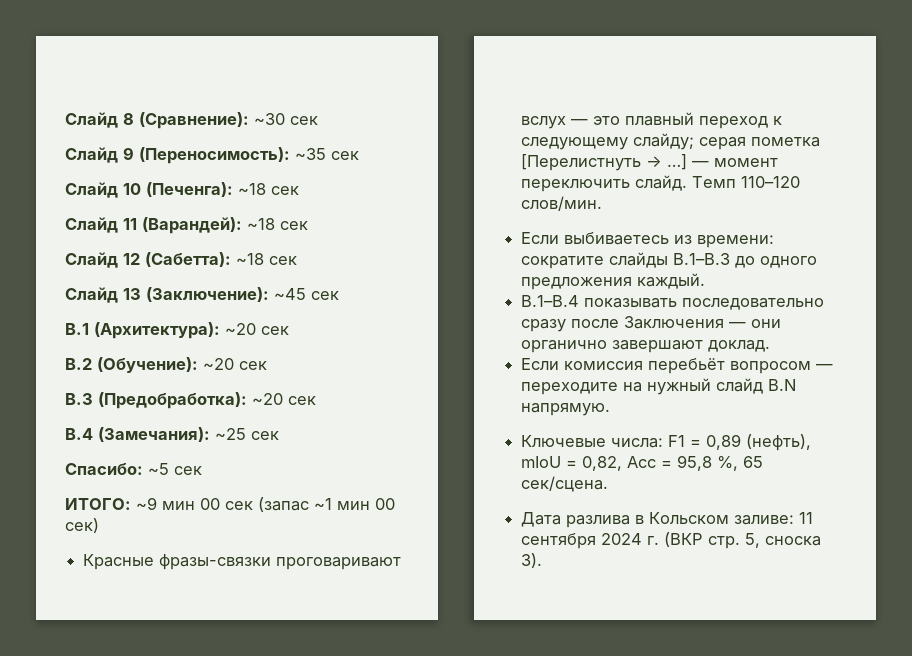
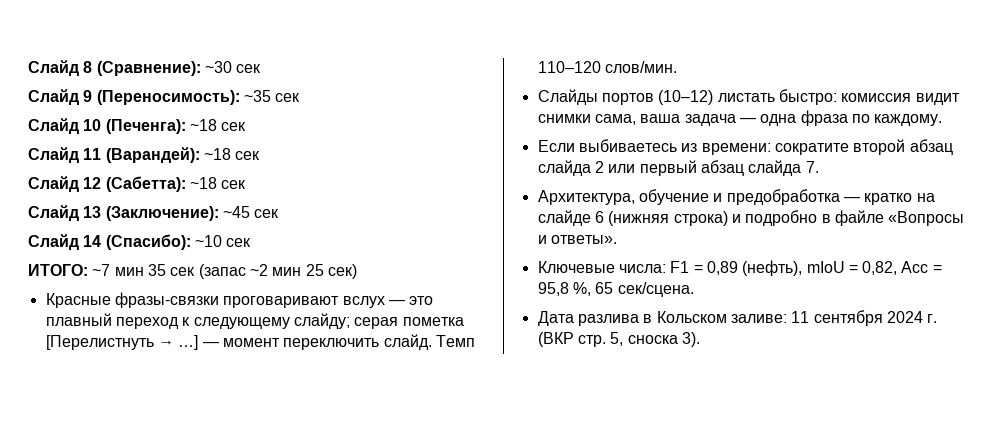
- В.1 (Архитектура): ~20 сек
- В.2 (Обучение): ~20 сек
- В.3 (Предобработка): ~20 сек
- В.4 (Замечания): ~25 сек
- Спасибо: ~5 сек
- ИТОГО: ~9 мин 00 сек (запас ~1 мин 00 сек)
+ Слайд 14 (Спасибо): ~10 сек
+ ИТОГО: ~7 мин 35 сек (запас ~2 мин 25 сек)
+ Слайды портов (10–12) листать быстро: комиссия видит снимки сама, ваша задача — одна фраза по каждому.
- Если выбиваетесь из времени: сократите слайды В.1–В.3 до одного предложения каждый.
- В.1–В.4 показывать последовательно сразу после Заключения — они органично завершают доклад.
- Если комиссия перебьёт вопросом — переходите на нужный слайд В.N напрямую.
+ Если выбиваетесь из времени: сократите второй абзац слайда 2 или первый абзац слайда 7.
+ Архитектура, обучение и предобработка — кратко на слайде 6 (нижняя строка) и подробно в файле «Вопросы и ответы».

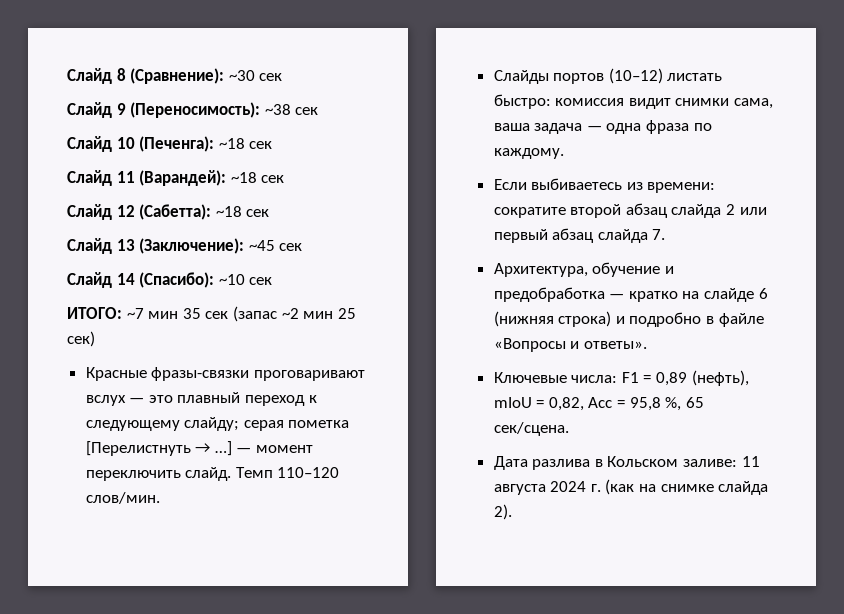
- Слайд 9 (Переносимость): ~35 сек
+ Слайд 9 (Переносимость): ~38 сек
- Дата разлива в Кольском заливе: 11 сентября 2024 г. (ВКР стр. 5, сноска 3).
+ Дата разлива в Кольском заливе: 11 августа 2024 г. (как на снимке слайда 2).

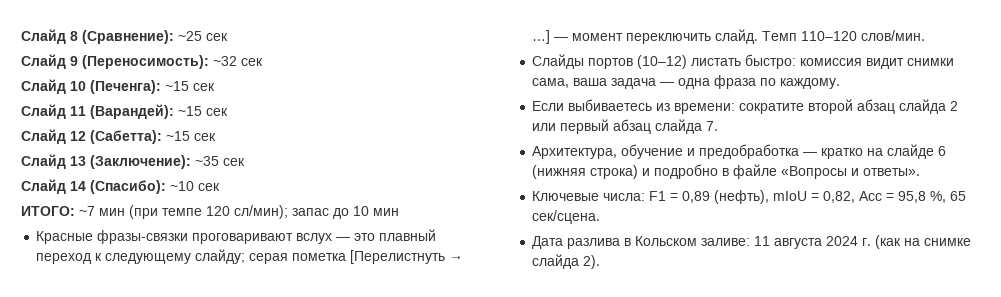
- Слайд 8 (Сравнение): ~30 сек
+ Слайд 8 (Сравнение): ~25 сек
- Слайд 9 (Переносимость): ~38 сек
+ Слайд 9 (Переносимость): ~32 сек
- Слайд 10 (Печенга): ~18 сек
+ Слайд 10 (Печенга): ~15 сек
- Слайд 11 (Варандей): ~18 сек
+ Слайд 11 (Варандей): ~15 сек
- Слайд 12 (Сабетта): ~18 сек
+ Слайд 12 (Сабетта): ~15 сек
- Слайд 13 (Заключение): ~45 сек
+ Слайд 13 (Заключение): ~35 сек
- ИТОГО: ~7 мин 35 сек (запас ~2 мин 25 сек)
+ ИТОГО: ~7 мин (при темпе 120 сл/мин); запас до 10 мин

